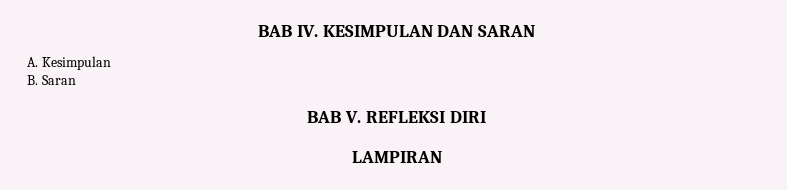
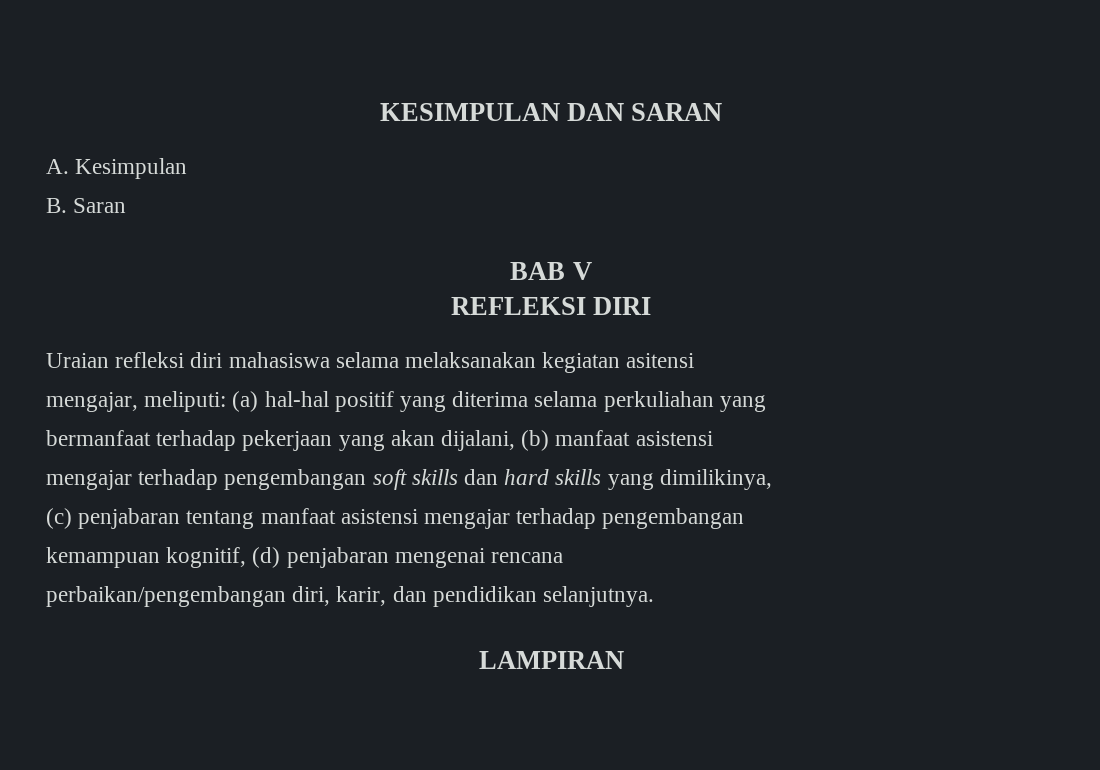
- BAB IV. KESIMPULAN DAN SARAN
+ KESIMPULAN DAN SARAN
- BAB V. REFLEKSI DIRI
+ BAB V
+ REFLEKSI DIRI
+ Uraian refleksi diri mahasiswa selama melaksanakan kegiatan asitensi
+ mengajar, meliputi: (a) hal-hal positif yang diterima selama perkuliahan yang
+ bermanfaat terhadap pekerjaan yang akan dijalani, (b) manfaat asistensi
+ mengajar terhadap pengembangan soft skills dan hard skills yang dimilikinya,
+ (c) penjabaran tentang manfaat asistensi mengajar terhadap pengembangan
+ kemampuan kognitif, (d) penjabaran mengenai rencana
+ perbaikan/pengembangan diri, karir, dan pendidikan selanjutnya.

